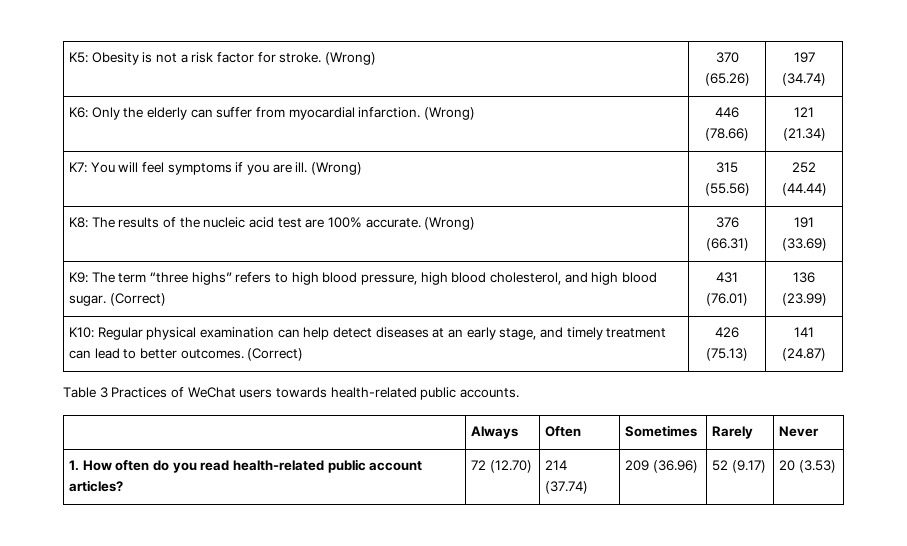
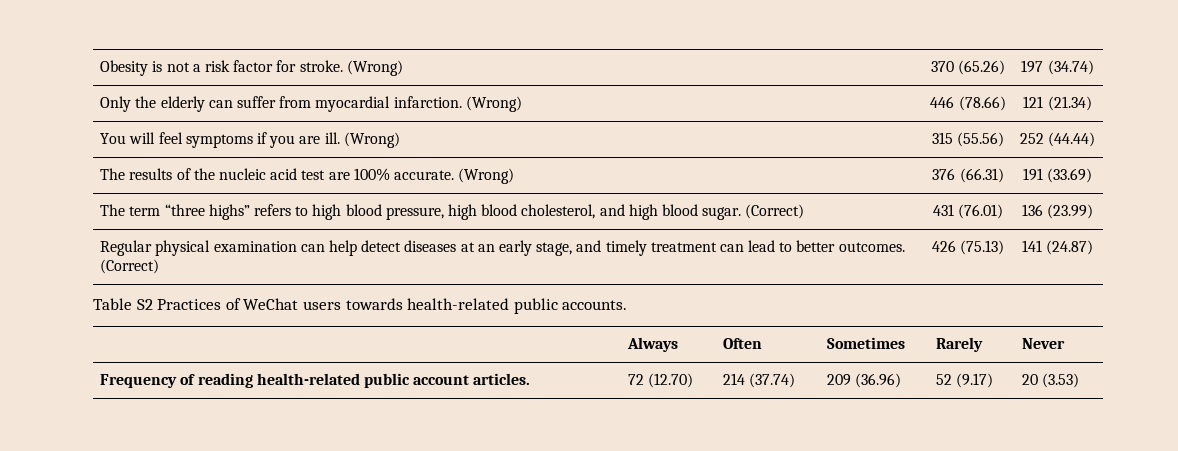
- K5: Obesity is not a risk factor for stroke. (Wrong) | 370 (65.26) | 197 (34.74)
+ Obesity is not a risk factor for stroke. (Wrong) | 370 (65.26) | 197 (34.74)
- K6: Only the elderly can suffer from myocardial infarction. (Wrong) | 446 (78.66) | 121 (21.34)
+ Only the elderly can suffer from myocardial infarction. (Wrong) | 446 (78.66) | 121 (21.34)
- K7: You will feel symptoms if you are ill. (Wrong) | 315 (55.56) | 252 (44.44)
+ You will feel symptoms if you are ill. (Wrong) | 315 (55.56) | 252 (44.44)
- K8: The results of the nucleic acid test are 100% accurate. (Wrong) | 376 (66.31) | 191 (33.69)
+ The results of the nucleic acid test are 100% accurate. (Wrong) | 376 (66.31) | 191 (33.69)
- K9: The term “three highs” refers to high blood pressure, high blood cholesterol, and high blood sugar. (Correct) | 431 (76.01) | 136 (23.99)
+ The term “three highs” refers to high blood pressure, high blood cholesterol, and high blood sugar. (Correct) | 431 (76.01) | 136 (23.99)
- K10: Regular physical examination can help detect diseases at an early stage, and timely treatment can lead to better outcomes. (Correct) | 426 (75.13) | 141 (24.87)
+ Regular physical examination can help detect diseases at an early stage, and timely treatment can lead to better outcomes. (Correct) | 426 (75.13) | 141 (24.87)
- Table 3 Practices of WeChat users towards health-related public accounts.
+ Table S2 Practices of WeChat users towards health-related public accounts.
- 1. How often do you read health-related public account articles? | 72 (12.70) | 214 (37.74) | 209 (36.96) | 52 (9.17) | 20 (3.53)
+ Frequency of reading health-related public account articles. | 72 (12.70) | 214 (37.74) | 209 (36.96) | 52 (9.17) | 20 (3.53)

